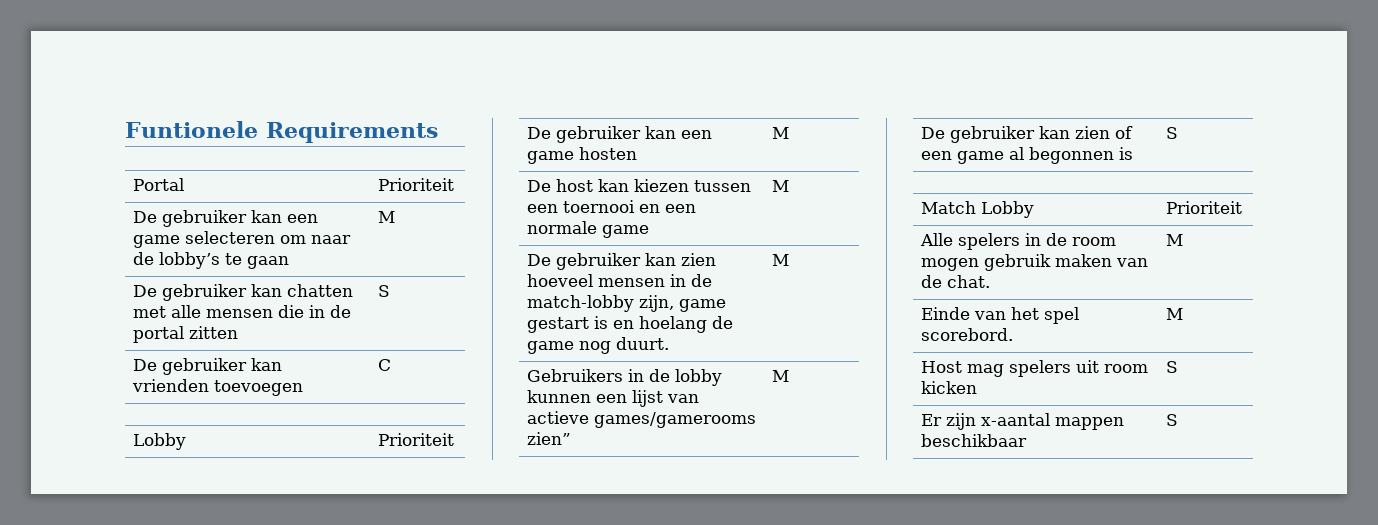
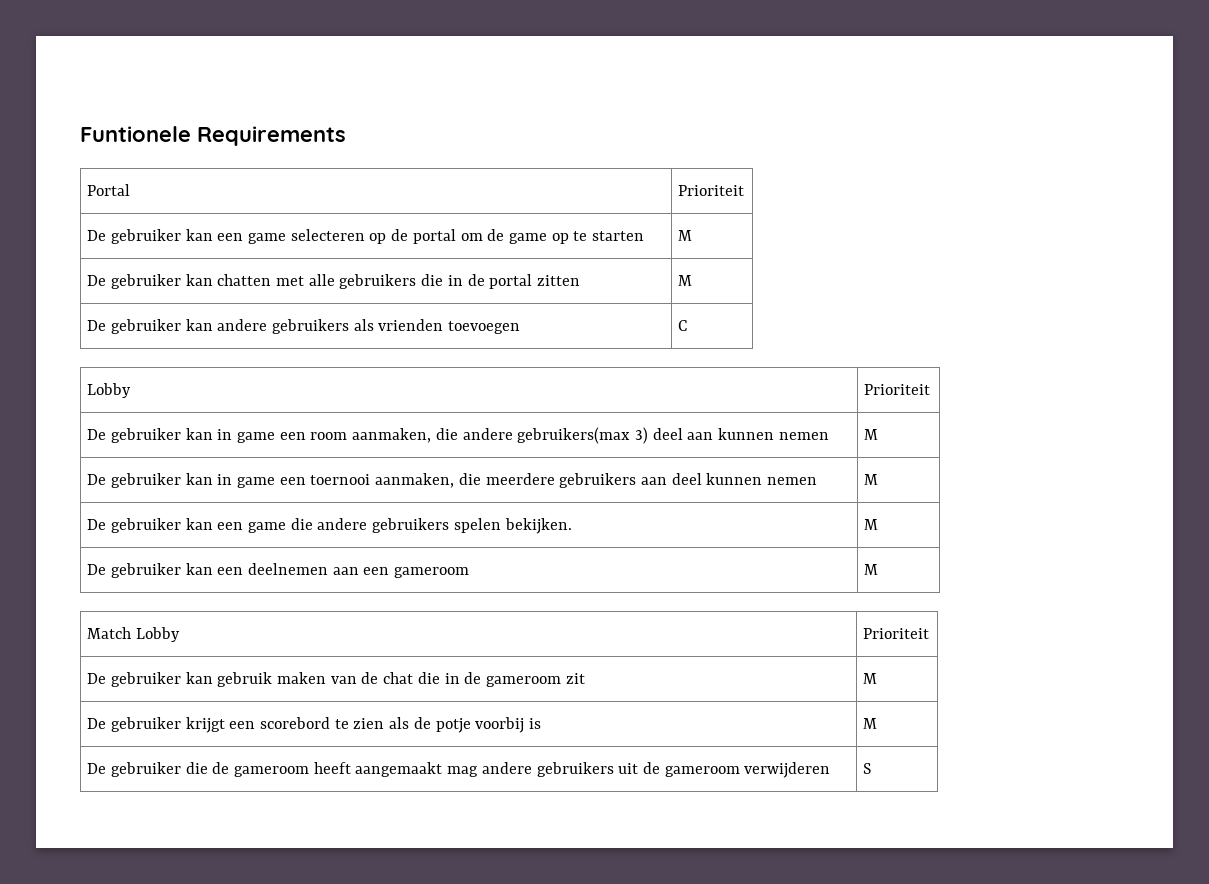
- De gebruiker kan een game selecteren om naar de lobby’s te gaan | M
+ De gebruiker kan een game selecteren op de portal om de game op te starten | M
- De gebruiker kan chatten met alle mensen die in de portal zitten | S
- De gebruiker kan vrienden toevoegen | C
+ De gebruiker kan chatten met alle gebruikers die in de portal zitten | M
+ De gebruiker kan andere gebruikers als vrienden toevoegen | C
- De gebruiker kan een game hosten | M
- De host kan kiezen tussen een toernooi en een normale game | M
- De gebruiker kan zien hoeveel mensen in de match-lobby zijn, game gestart is en hoelang de game nog duurt. | M
- Gebruikers in de lobby kunnen een lijst van actieve games/gamerooms zien” | M
- De gebruiker kan zien of een game al begonnen is | S
+ De gebruiker kan in game een room aanmaken, die andere gebruikers(max 3) deel aan kunnen nemen | M
+ De gebruiker kan in game een toernooi aanmaken, die meerdere gebruikers aan deel kunnen nemen | M
+ De gebruiker kan een game die andere gebruikers spelen bekijken. | M
+ De gebruiker kan een deelnemen aan een gameroom | M
  Match Lobby | Prioriteit
- Alle spelers in de room mogen gebruik maken van de chat. | M
- Einde van het spel scorebord. | M
- Host mag spelers uit room kicken | S
- Er zijn x-aantal mappen beschikbaar | S
+ De gebruiker kan gebruik maken van de chat die in de gameroom zit | M
+ De gebruiker krijgt een scorebord te zien als de potje voorbij is | M
+ De gebruiker die de gameroom heeft aangemaakt mag andere gebruikers uit de gameroom verwijderen | S

